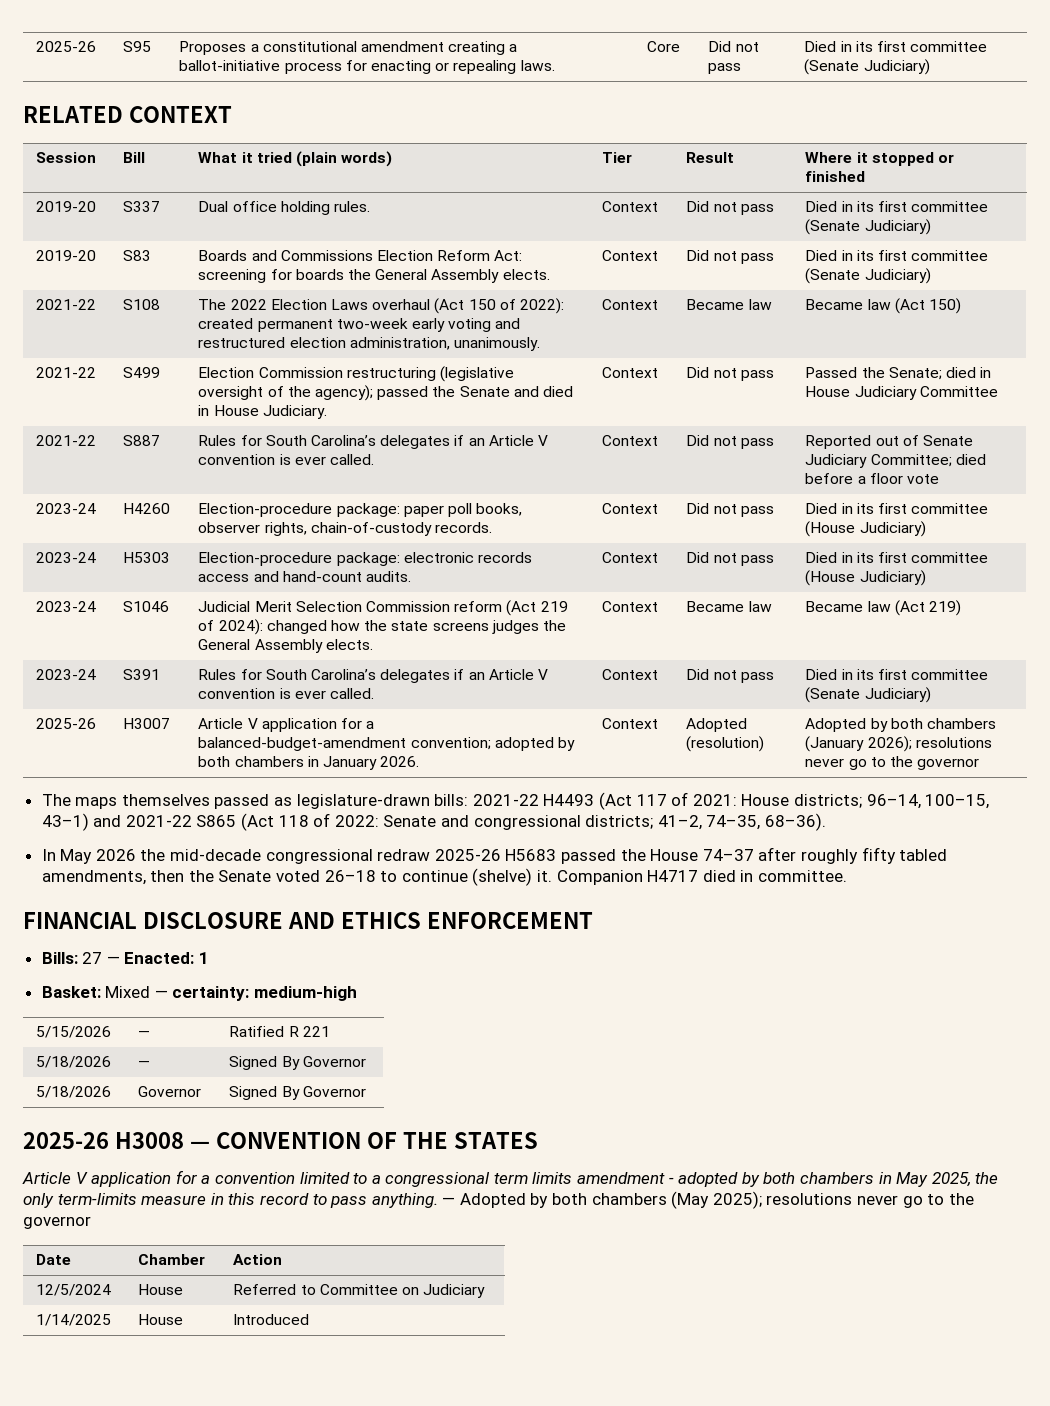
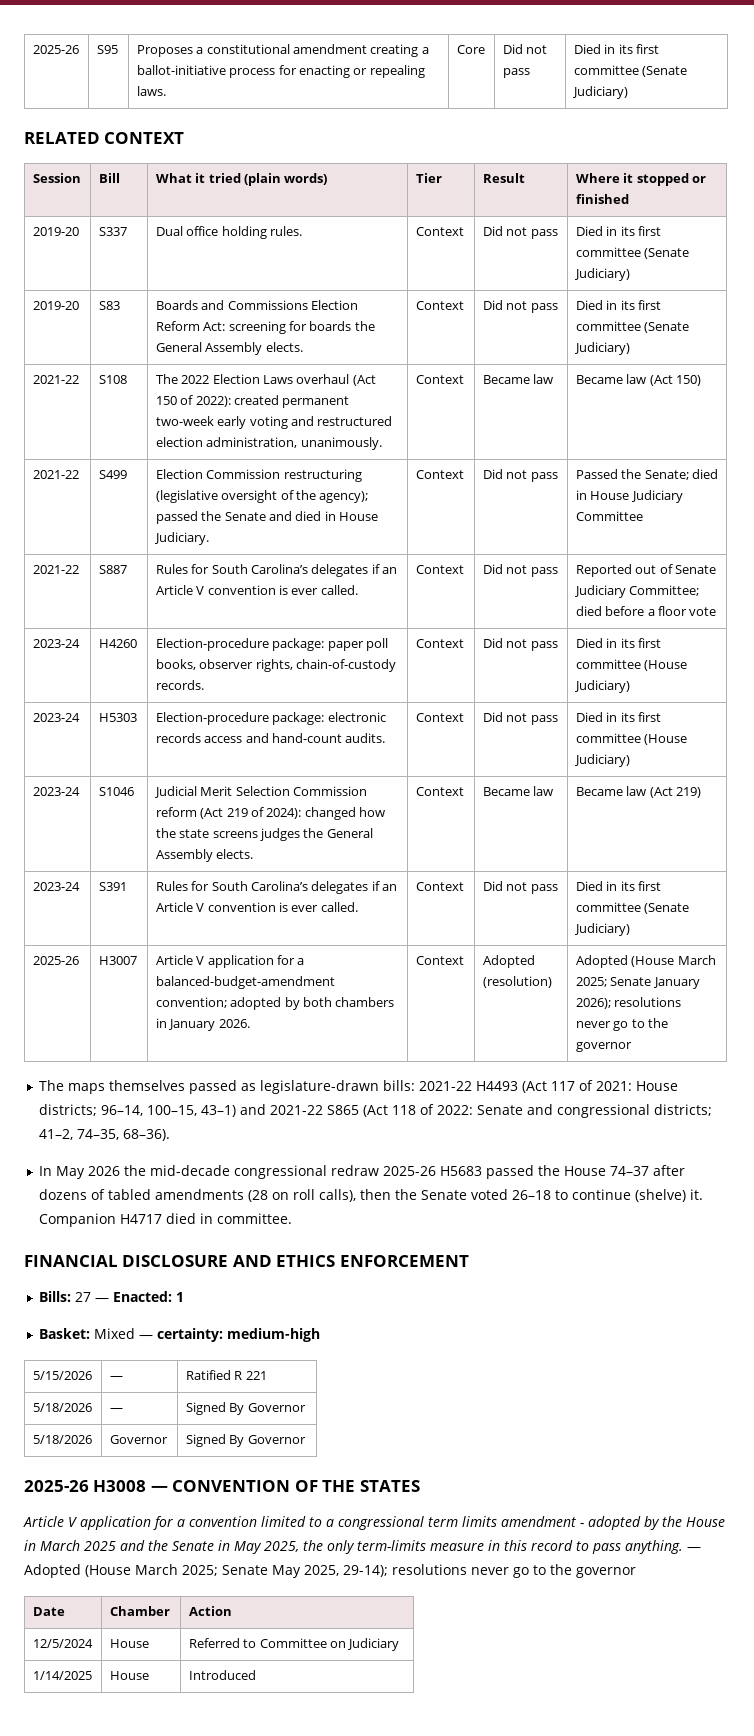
- 2025-26 | H3007 | Article V application for a balanced-budget-amendment convention; adopted by both chambers in January 2026. | Context | Adopted (resolution) | Adopted by both chambers (January 2026); resolutions never go to the governor
+ 2025-26 | H3007 | Article V application for a balanced-budget-amendment convention; adopted by both chambers in January 2026. | Context | Adopted (resolution) | Adopted (House March 2025; Senate January 2026); resolutions never go to the governor
- In May 2026 the mid-decade congressional redraw 2025-26 H5683 passed the House 74–37 after roughly fifty tabled amendments, then the Senate voted 26–18 to continue (shelve) it.
+ In May 2026 the mid-decade congressional redraw 2025-26 H5683 passed the House 74–37 after dozens of tabled amendments (28 on roll calls), then the Senate voted 26–18 to continue (shelve) it.
- Article V application for a convention limited to a congressional term limits amendment - adopted by both chambers in May 2025, the only term-limits measure in this record to pass anything.
+ Article V application for a convention limited to a congressional term limits amendment - adopted by the House in March 2025 and the Senate in May 2025, the only term-limits measure in this record to pass anything.
- — Adopted by both chambers (May 2025); resolutions never go to the governor
+ — Adopted (House March 2025; Senate May 2025, 29-14); resolutions never go to the governor

